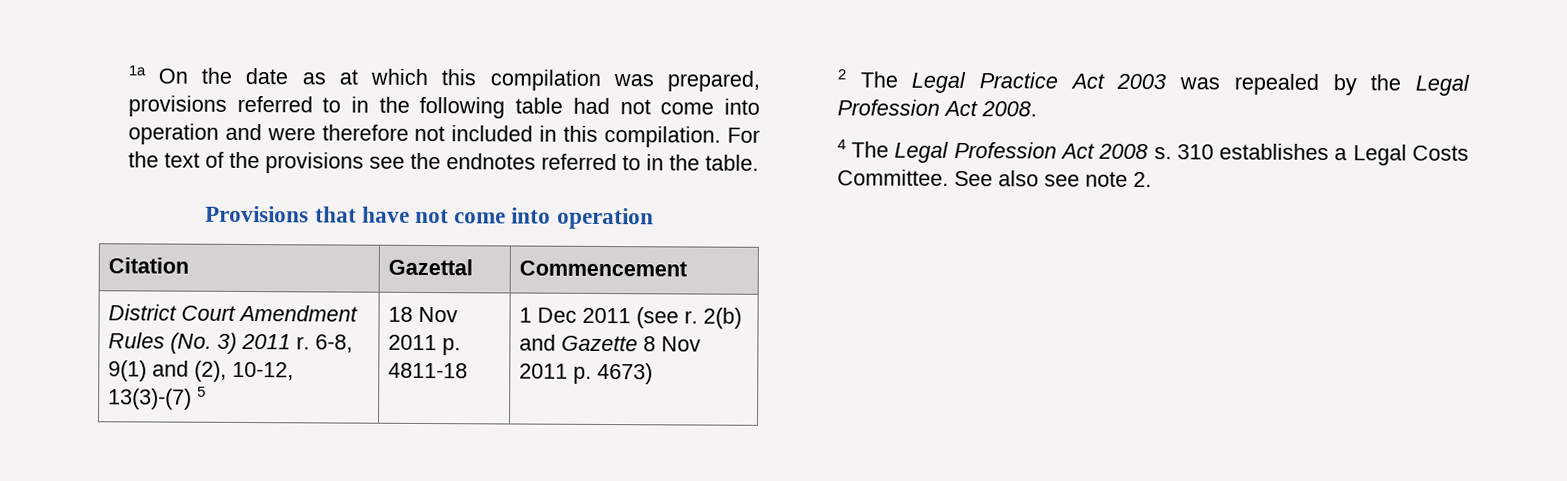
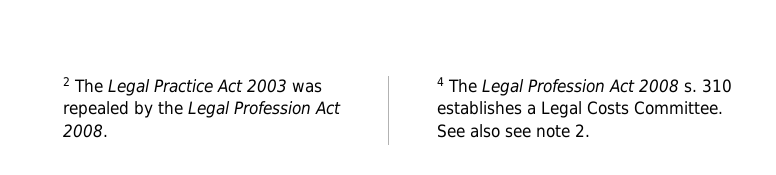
- 1a On the date as at which this compilation was prepared, provisions referred to in the following table had not come into operation and were therefore not included in this compilation. For the text of the provisions see the endnotes referred to in the table.
- Provisions that have not come into operation
- Citation | Gazettal | Commencement
- District Court Amendment Rules (No. 3) 2011 r. 6-8, 9(1) and (2), 10-12, 13(3)-(7) 5 | 18 Nov 2011 p. 4811-18 | 1 Dec 2011 (see r. 2(b) and Gazette 8 Nov 2011 p. 4673)

